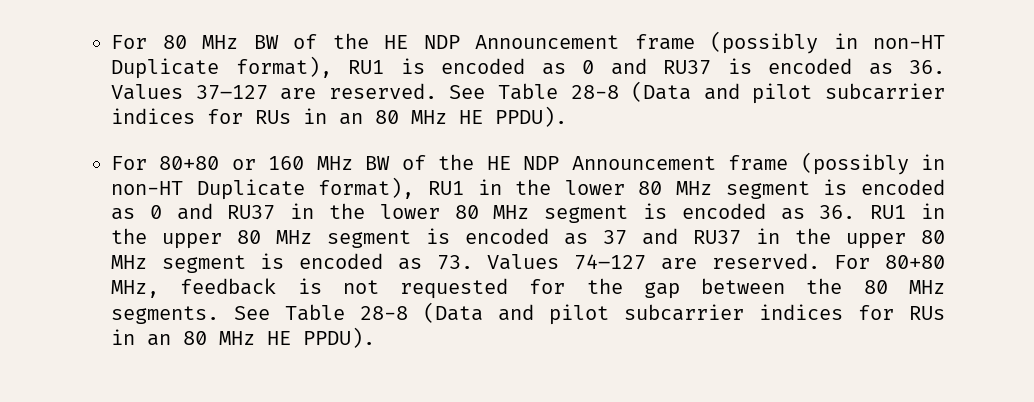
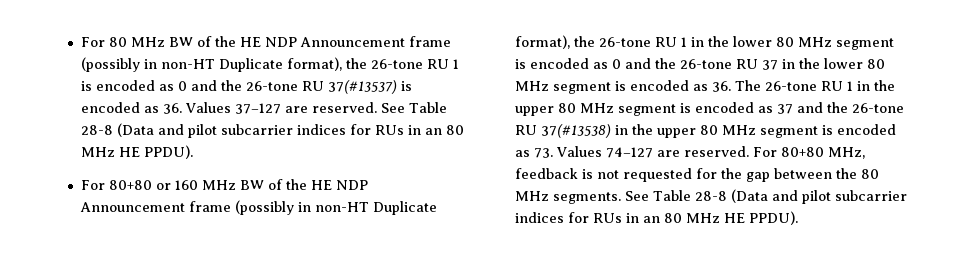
- For 80 MHz BW of the HE NDP Announcement frame (possibly in non-HT Duplicate format), RU1 is encoded as 0 and RU37 is encoded as 36. Values 37–127 are reserved.
+ For 80 MHz BW of the HE NDP Announcement frame (possibly in non-HT Duplicate format), the 26-tone RU 1 is encoded as 0 and the 26-tone RU 37(#13537) is encoded as 36. Values 37–127 are reserved.
- For 80+80 or 160 MHz BW of the HE NDP Announcement frame (possibly in non-HT Duplicate format), RU1 in the lower 80 MHz segment is encoded as 0 and RU37 in the lower 80 MHz segment is encoded as 36. RU1 in the upper 80 MHz segment is encoded as 37 and RU37 in the upper 80 MHz segment is encoded as 73. Values 74–127 are reserved.
+ For 80+80 or 160 MHz BW of the HE NDP Announcement frame (possibly in non-HT Duplicate format), the 26-tone RU 1 in the lower 80 MHz segment is encoded as 0 and the 26-tone RU 37 in the lower 80 MHz segment is encoded as 36. The 26-tone RU 1 in the upper 80 MHz segment is encoded as 37 and the 26-tone RU 37(#13538) in the upper 80 MHz segment is encoded as 73. Values 74–127 are reserved.

